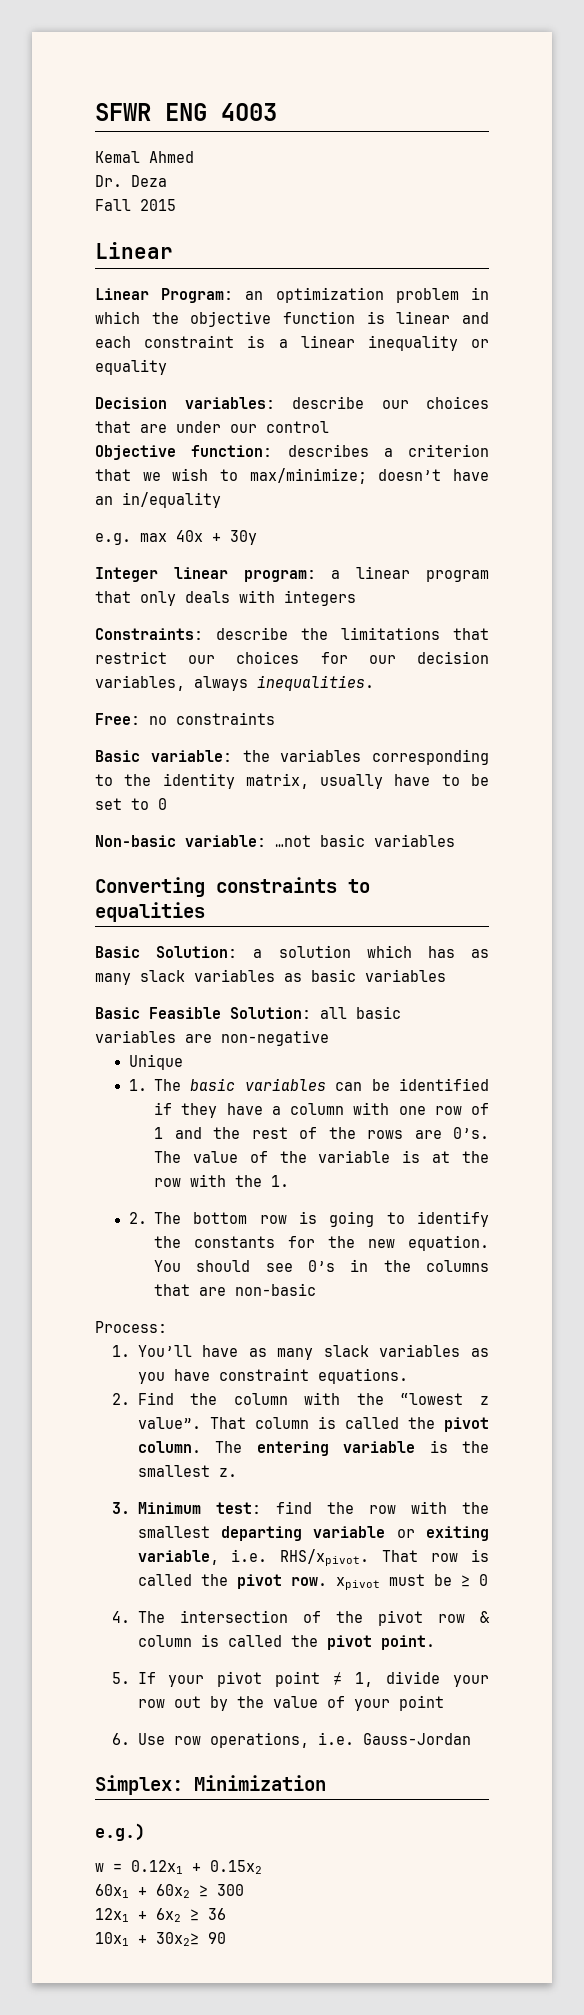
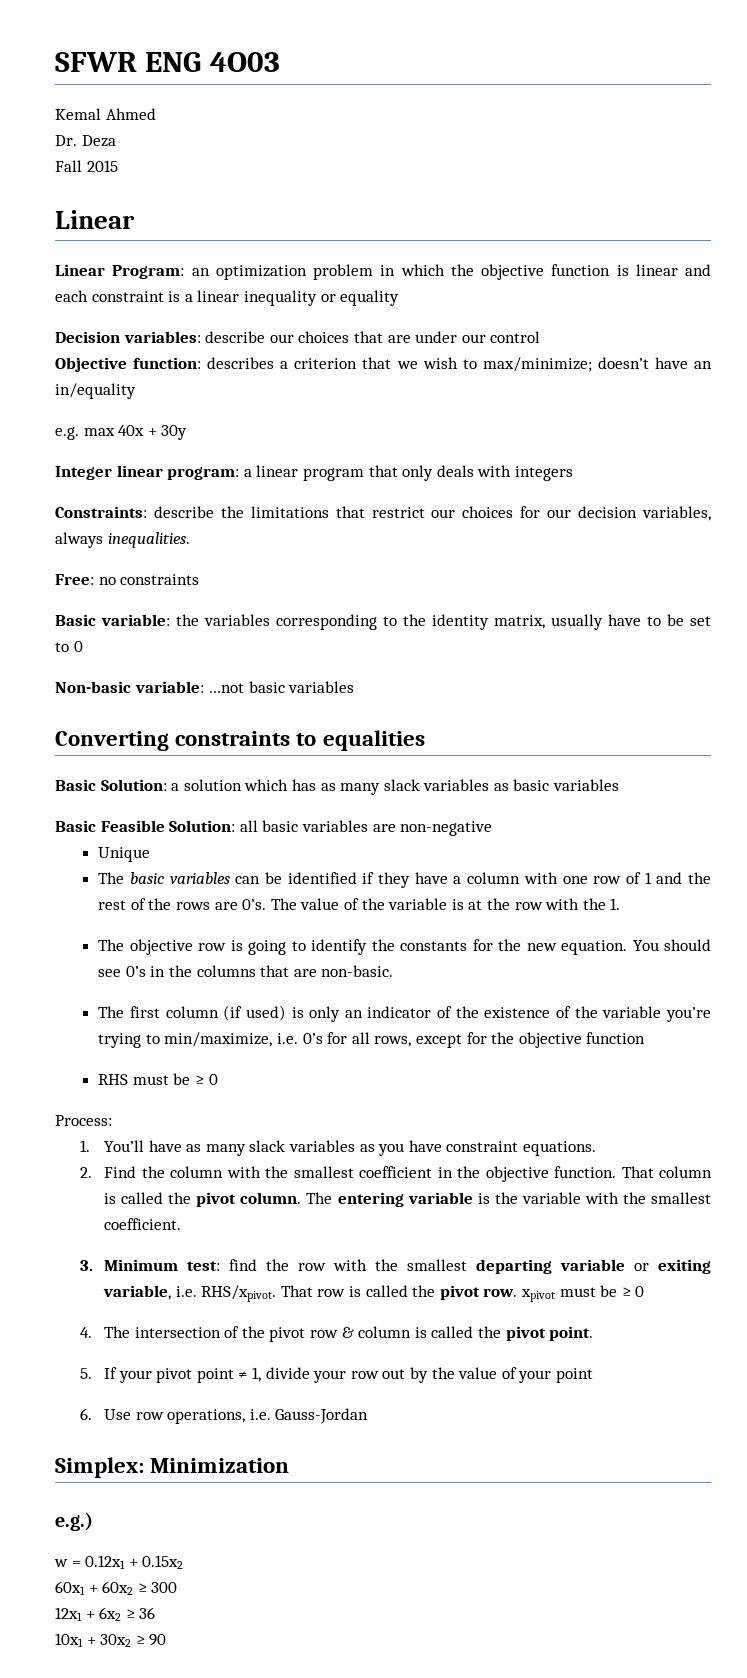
- 1. The basic variables can be identified if they have a column with one row of 1 and the rest of the rows are 0’s.
+ The basic variables can be identified if they have a column with one row of 1 and the rest of the rows are 0’s.
- 2. The bottom row is going to identify the constants for the new equation.
+ The objective row is going to identify the constants for the new equation.
- You should see 0’s in the columns that are non-basic
+ You should see 0’s in the columns that are non-basic.
+ The first column (if used) is only an indicator of the existence of the variable you’re trying to min/maximize, i.e. 0’s for all rows, except for the objective function
+ RHS must be ≥ 0
- 2. Find the column with the “lowest z value”.
+ 2. Find the column with the smallest coefficient in the objective function.
- The entering variable is the smallest z.
+ The entering variable is the variable with the smallest coefficient.
- 10x1 + 30x2≥ 90
+ 10x1 + 30x2 ≥ 90

